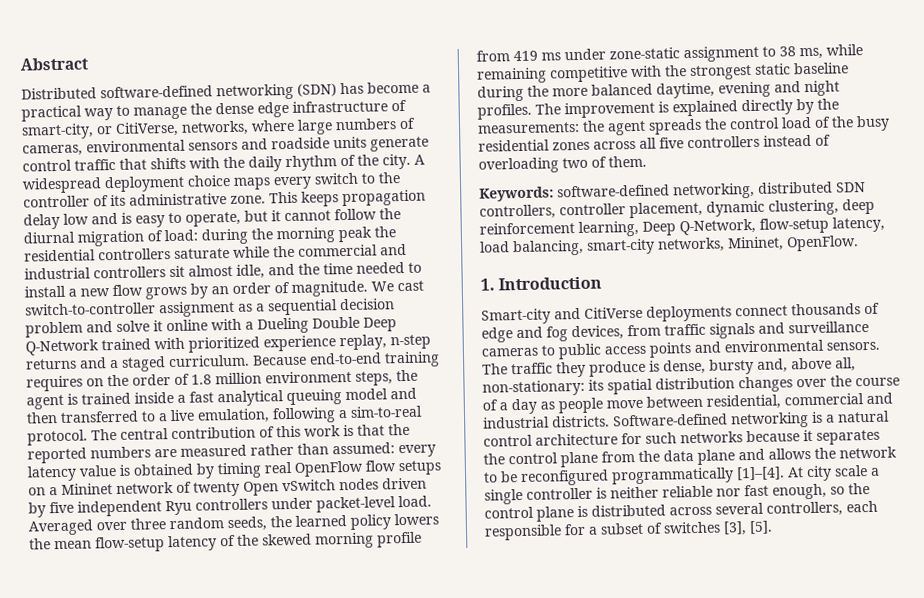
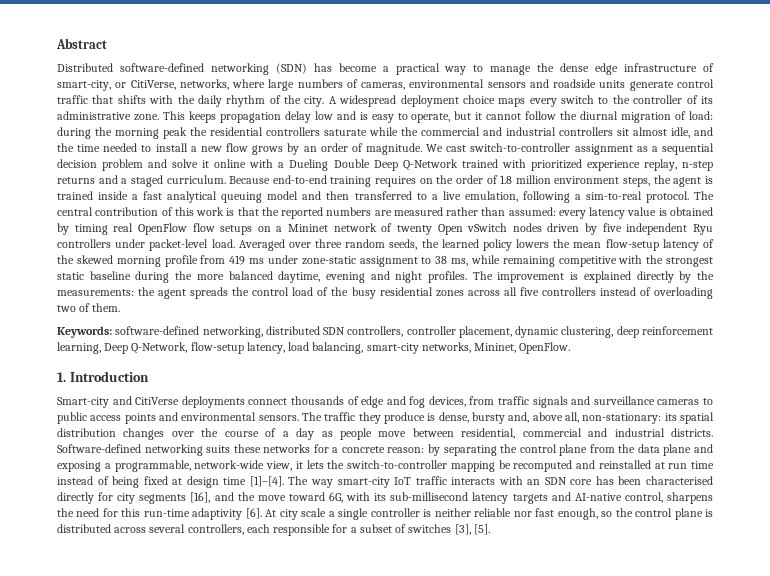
- Software-defined networking is a natural control architecture for such networks because it separates the control plane from the data plane and allows the network to be reconfigured programmatically [1]–[4].
+ Software-defined networking suits these networks for a concrete reason: by separating the control plane from the data plane and exposing a programmable, network-wide view, it lets the switch-to-controller mapping be recomputed and reinstalled at run time instead of being fixed at design time [1]–[4]. The way smart-city IoT traffic interacts with an SDN core has been characterised directly for city segments [16], and the move toward 6G, with its sub-millisecond latency targets and AI-native control, sharpens the need for this run-time adaptivity [6].

